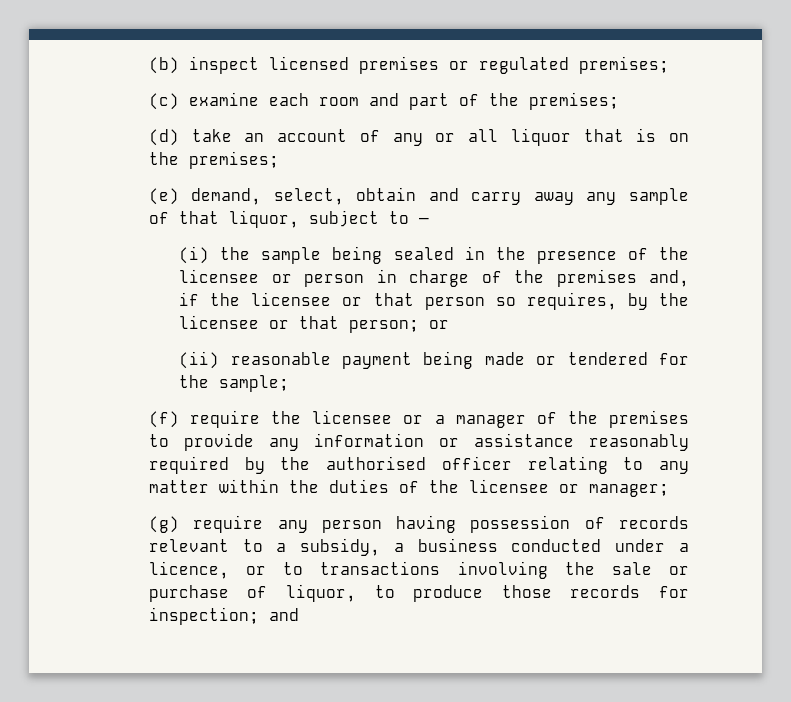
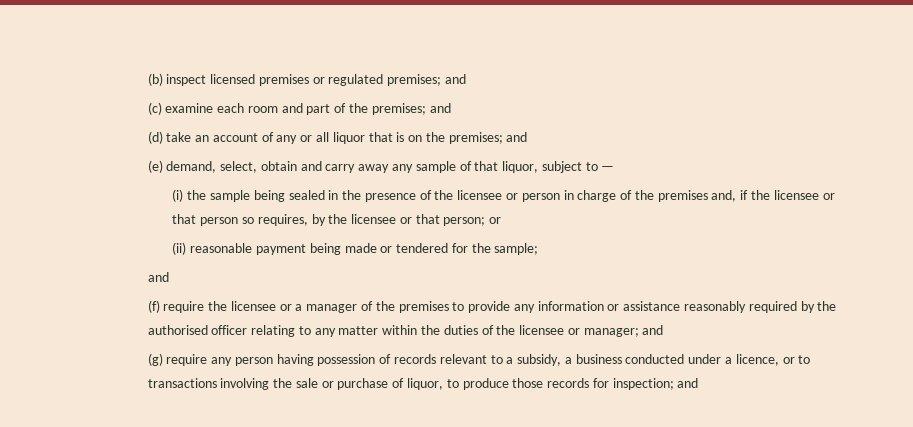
- (b) inspect licensed premises or regulated premises;
+ (b) inspect licensed premises or regulated premises; and
- (c) examine each room and part of the premises;
+ (c) examine each room and part of the premises; and
- (d) take an account of any or all liquor that is on the premises;
+ (d) take an account of any or all liquor that is on the premises; and
  (ii) reasonable payment being made or tendered for the sample;
+ and
- (f) require the licensee or a manager of the premises to provide any information or assistance reasonably required by the authorised officer relating to any matter within the duties of the licensee or manager;
+ (f) require the licensee or a manager of the premises to provide any information or assistance reasonably required by the authorised officer relating to any matter within the duties of the licensee or manager; and

